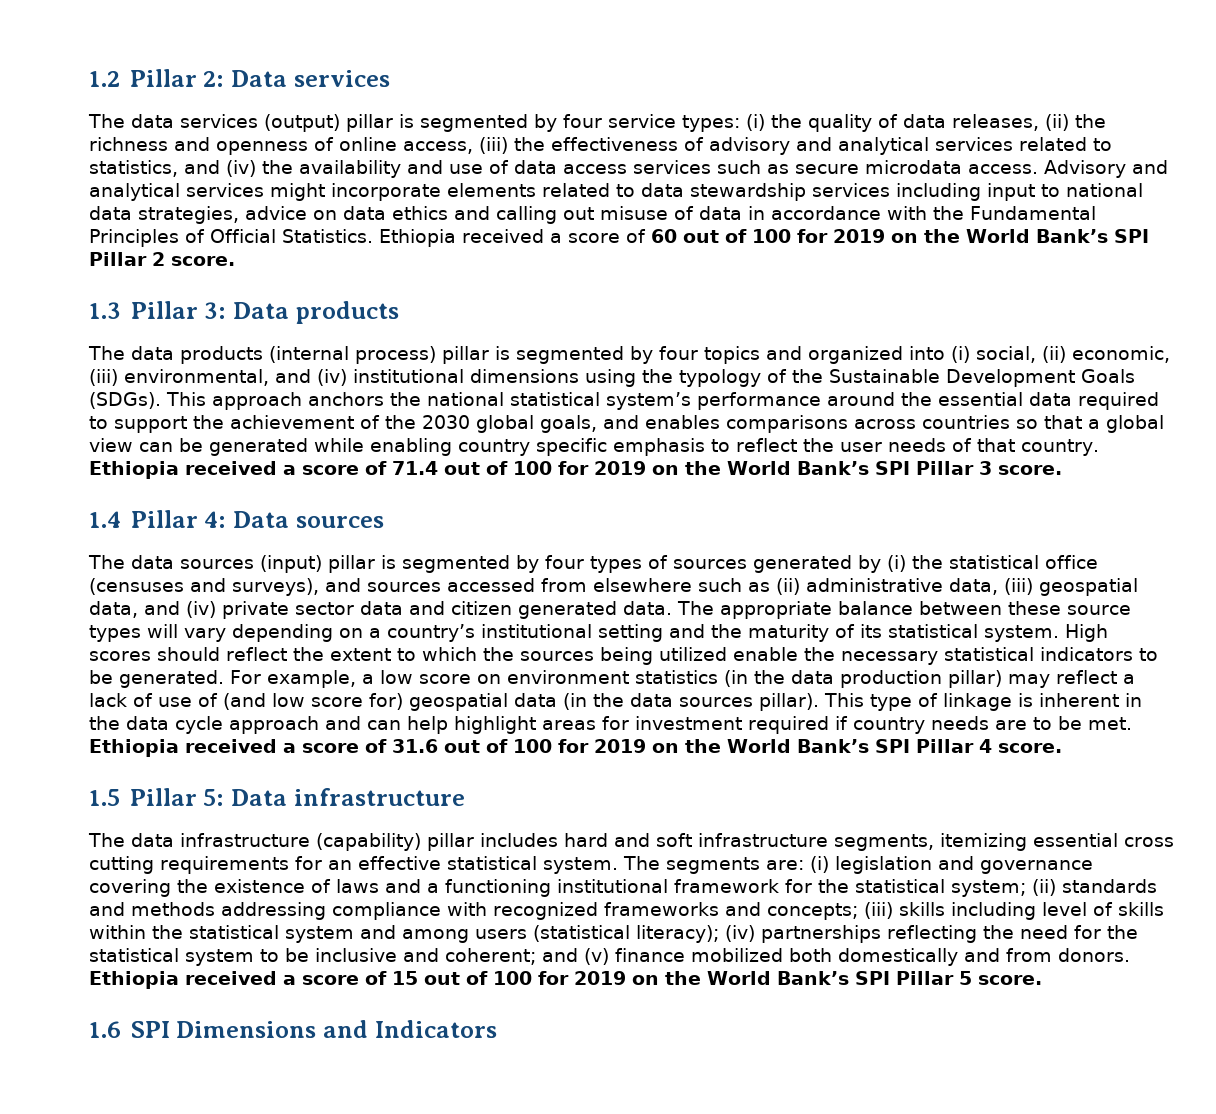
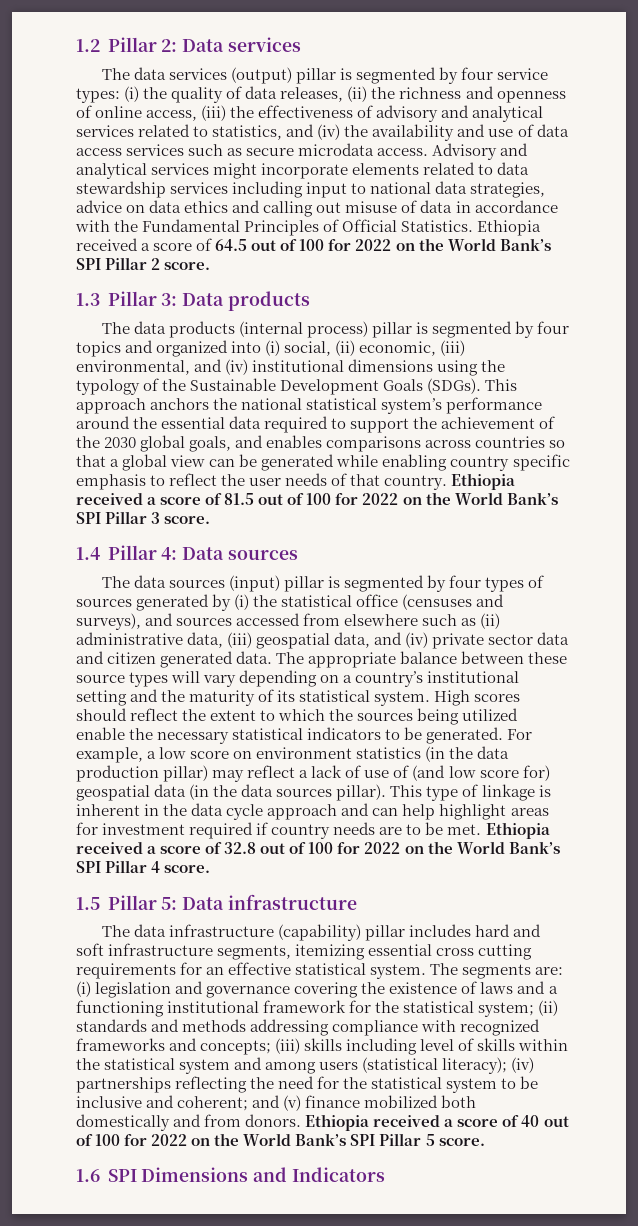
- Ethiopia received a score of 60 out of 100 for 2019 on the World Bank’s SPI Pillar 2 score.
+ Ethiopia received a score of 64.5 out of 100 for 2022 on the World Bank’s SPI Pillar 2 score.
- Ethiopia received a score of 71.4 out of 100 for 2019 on the World Bank’s SPI Pillar 3 score.
+ Ethiopia received a score of 81.5 out of 100 for 2022 on the World Bank’s SPI Pillar 3 score.
- Ethiopia received a score of 31.6 out of 100 for 2019 on the World Bank’s SPI Pillar 4 score.
+ Ethiopia received a score of 32.8 out of 100 for 2022 on the World Bank’s SPI Pillar 4 score.
- Ethiopia received a score of 15 out of 100 for 2019 on the World Bank’s SPI Pillar 5 score.
+ Ethiopia received a score of 40 out of 100 for 2022 on the World Bank’s SPI Pillar 5 score.

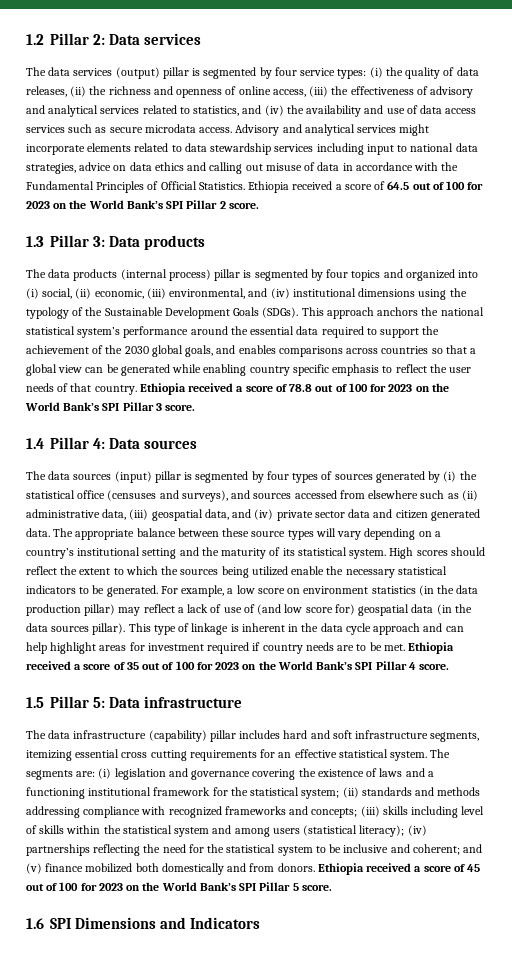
- Ethiopia received a score of 64.5 out of 100 for 2022 on the World Bank’s SPI Pillar 2 score.
+ Ethiopia received a score of 64.5 out of 100 for 2023 on the World Bank’s SPI Pillar 2 score.
- Ethiopia received a score of 81.5 out of 100 for 2022 on the World Bank’s SPI Pillar 3 score.
+ Ethiopia received a score of 78.8 out of 100 for 2023 on the World Bank’s SPI Pillar 3 score.
- Ethiopia received a score of 32.8 out of 100 for 2022 on the World Bank’s SPI Pillar 4 score.
+ Ethiopia received a score of 35 out of 100 for 2023 on the World Bank’s SPI Pillar 4 score.
- Ethiopia received a score of 40 out of 100 for 2022 on the World Bank’s SPI Pillar 5 score.
+ Ethiopia received a score of 45 out of 100 for 2023 on the World Bank’s SPI Pillar 5 score.

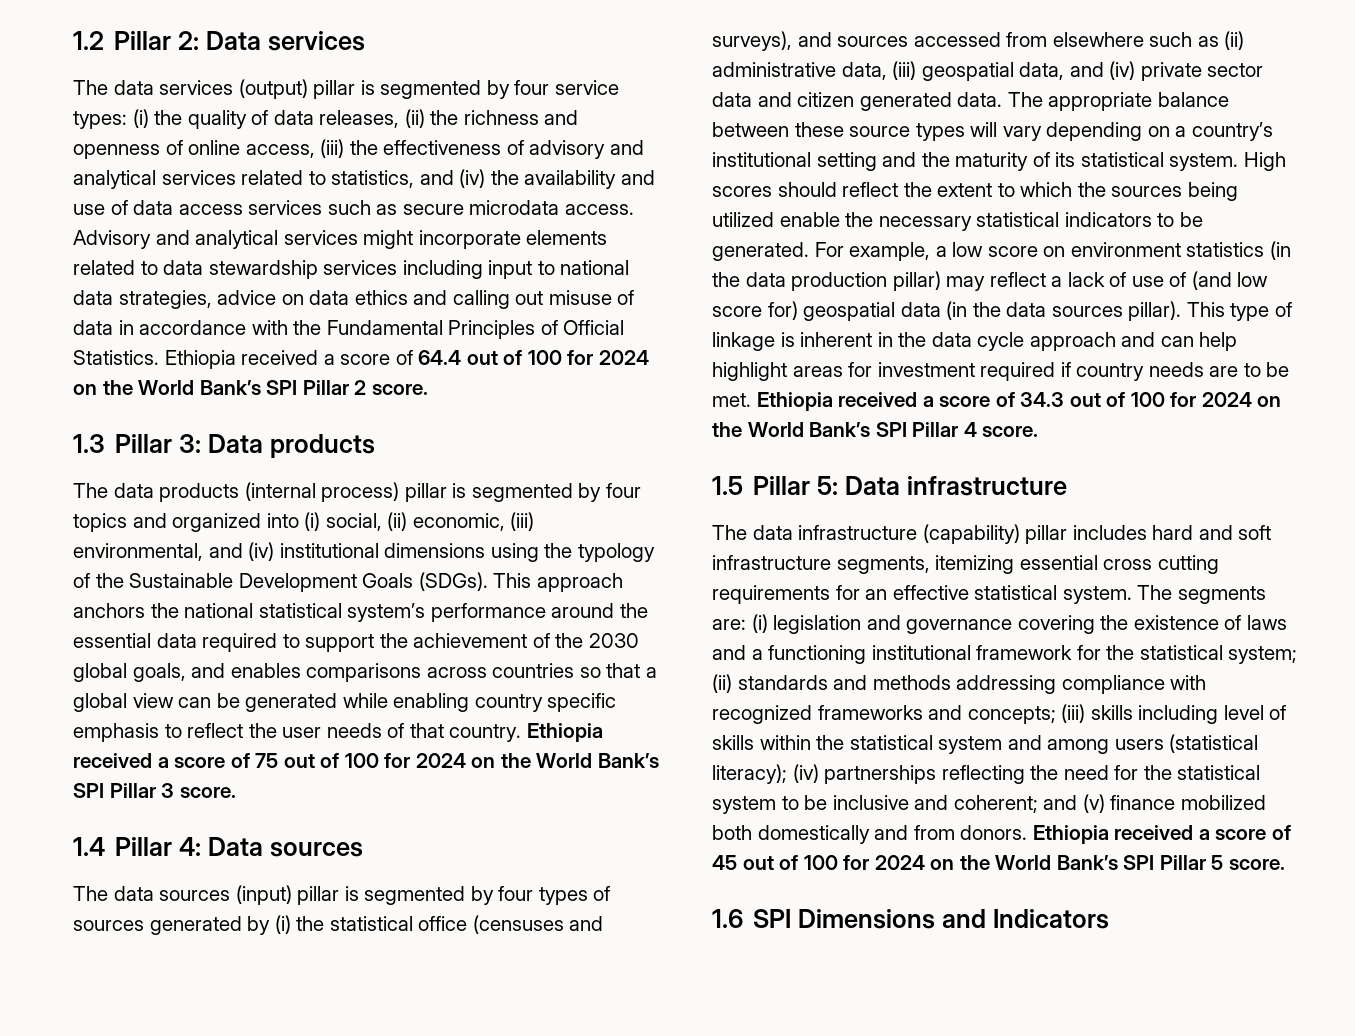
- Ethiopia received a score of 64.5 out of 100 for 2023 on the World Bank’s SPI Pillar 2 score.
+ Ethiopia received a score of 64.4 out of 100 for 2024 on the World Bank’s SPI Pillar 2 score.
- Ethiopia received a score of 78.8 out of 100 for 2023 on the World Bank’s SPI Pillar 3 score.
+ Ethiopia received a score of 75 out of 100 for 2024 on the World Bank’s SPI Pillar 3 score.
- Ethiopia received a score of 35 out of 100 for 2023 on the World Bank’s SPI Pillar 4 score.
+ Ethiopia received a score of 34.3 out of 100 for 2024 on the World Bank’s SPI Pillar 4 score.
- Ethiopia received a score of 45 out of 100 for 2023 on the World Bank’s SPI Pillar 5 score.
+ Ethiopia received a score of 45 out of 100 for 2024 on the World Bank’s SPI Pillar 5 score.

